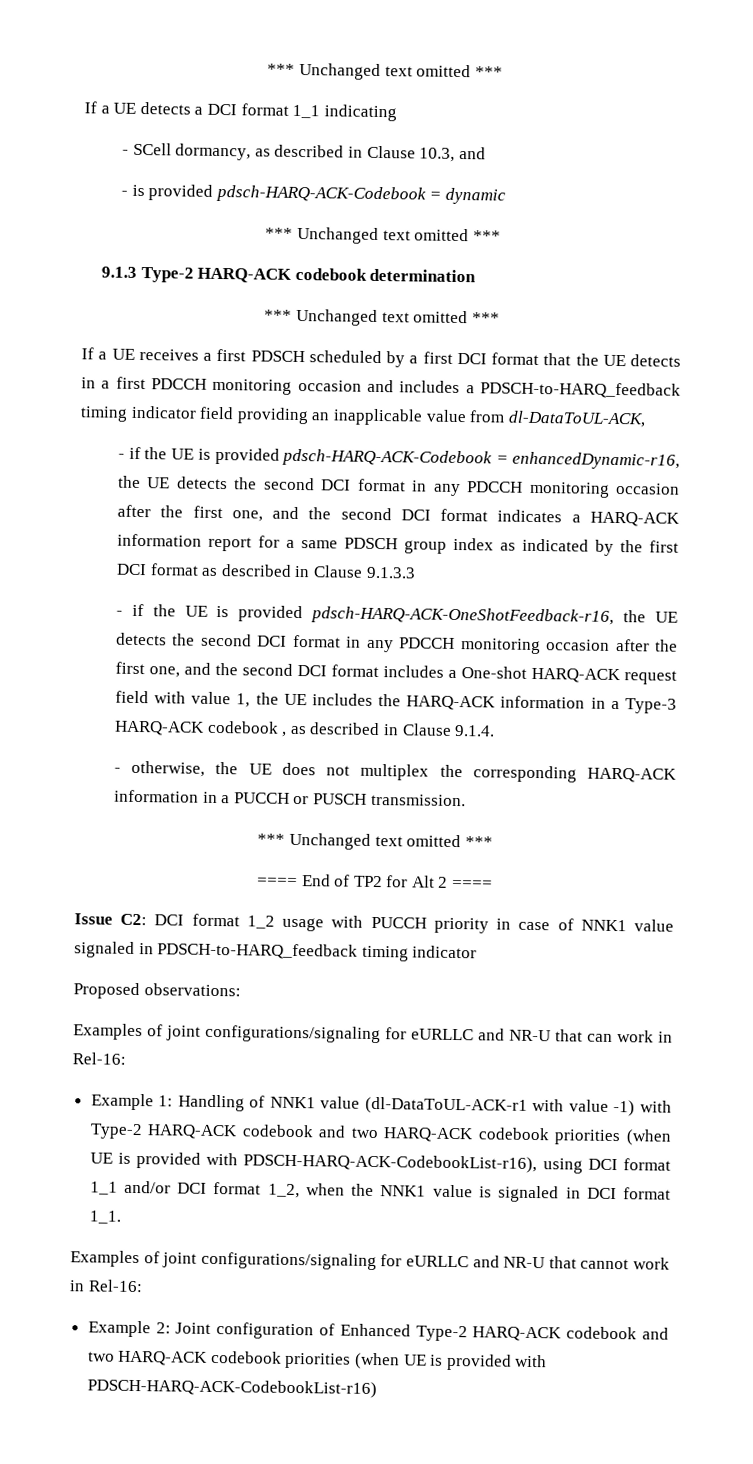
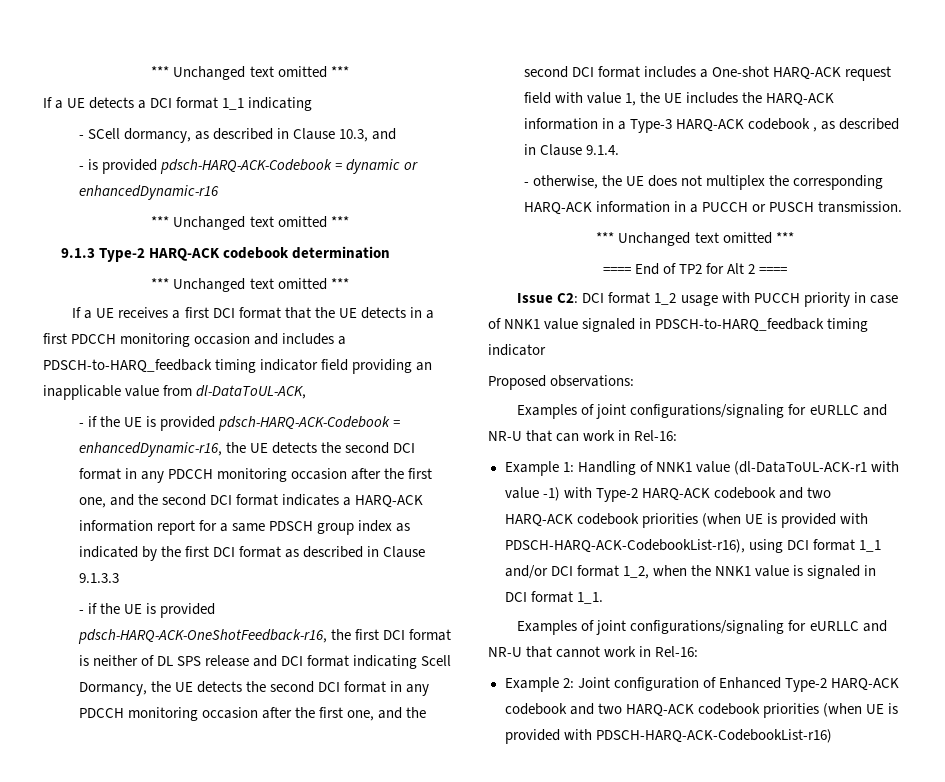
- - is provided pdsch-HARQ-ACK-Codebook = dynamic
+ - is provided pdsch-HARQ-ACK-Codebook = dynamic or enhancedDynamic-r16
- If a UE receives a first PDSCH scheduled by a first DCI format that the UE detects in a first PDCCH monitoring occasion and includes a PDSCH-to-HARQ_feedback timing indicator field providing an inapplicable value from dl-DataToUL-ACK,
+ If a UE receives a first DCI format that the UE detects in a first PDCCH monitoring occasion and includes a PDSCH-to-HARQ_feedback timing indicator field providing an inapplicable value from dl-DataToUL-ACK,
- - if the UE is provided pdsch-HARQ-ACK-OneShotFeedback-r16, the UE detects the second DCI format in any PDCCH monitoring occasion after the first one, and the second DCI format includes a One-shot HARQ-ACK request field with value 1, the UE includes the HARQ-ACK information in a Type-3 HARQ-ACK codebook , as described in Clause 9.1.4.
+ - if the UE is provided pdsch-HARQ-ACK-OneShotFeedback-r16, the first DCI format is neither of DL SPS release and DCI format indicating Scell Dormancy, the UE detects the second DCI format in any PDCCH monitoring occasion after the first one, and the second DCI format includes a One-shot HARQ-ACK request field with value 1, the UE includes the HARQ-ACK information in a Type-3 HARQ-ACK codebook , as described in Clause 9.1.4.

